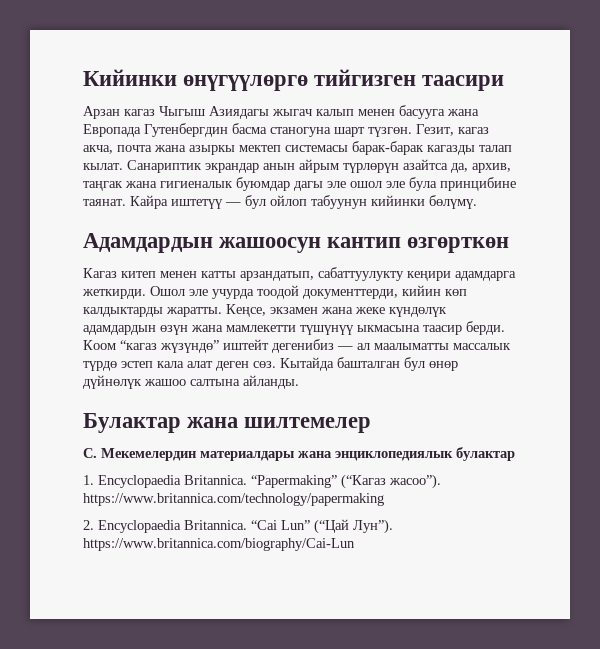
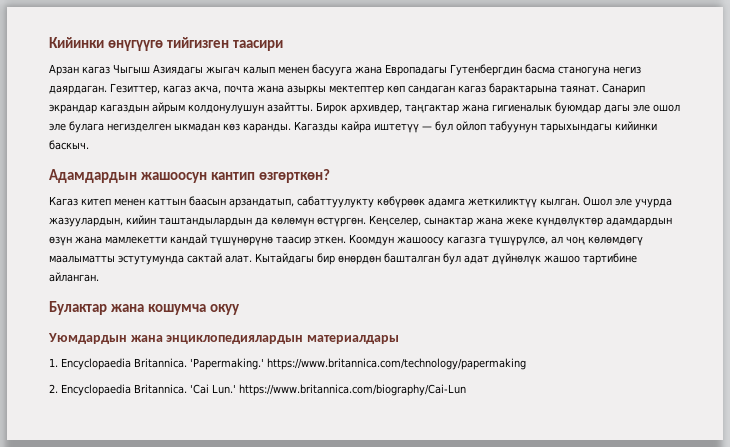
- Кийинки өнүгүүлөргө тийгизген таасири
+ Кийинки өнүгүүгө тийгизген таасири
- Арзан кагаз Чыгыш Азиядагы жыгач калып менен басууга жана Европада Гутенбергдин басма станогуна шарт түзгөн. Гезит, кагаз акча, почта жана азыркы мектеп системасы барак-барак кагазды талап кылат. Санариптик экрандар анын айрым түрлөрүн азайтса да, архив, таңгак жана гигиеналык буюмдар дагы эле ошол эле була принцибине таянат. Кайра иштетүү — бул ойлоп табуунун кийинки бөлүмү.
+ Арзан кагаз Чыгыш Азиядагы жыгач калып менен басууга жана Европадагы Гутенбергдин басма станогуна негиз даярдаган. Гезиттер, кагаз акча, почта жана азыркы мектептер көп сандаган кагаз барактарына таянат. Санарип экрандар кагаздын айрым колдонулушун азайтты. Бирок архивдер, таңгактар жана гигиеналык буюмдар дагы эле ошол эле булага негизделген ыкмадан көз каранды. Кагазды кайра иштетүү — бул ойлоп табуунун тарыхындагы кийинки баскыч.
- Адамдардын жашоосун кантип өзгөрткөн
+ Адамдардын жашоосун кантип өзгөрткөн?
- Кагаз китеп менен катты арзандатып, сабаттуулукту кеңири адамдарга жеткирди. Ошол эле учурда тоодой документтерди, кийин көп калдыктарды жаратты. Кеңсе, экзамен жана жеке күндөлүк адамдардын өзүн жана мамлекетти түшүнүү ыкмасына таасир берди. Коом “кагаз жүзүндө” иштейт дегенибиз — ал маалыматты массалык түрдө эстеп кала алат деген сөз. Кытайда башталган бул өнөр дүйнөлүк жашоо салтына айланды.
+ Кагаз китеп менен каттын баасын арзандатып, сабаттуулукту көбүрөөк адамга жеткиликтүү кылган. Ошол эле учурда жазуулардын, кийин таштандылардын да көлөмүн өстүргөн. Кеңселер, сынактар жана жеке күндөлүктөр адамдардын өзүн жана мамлекетти кандай түшүнөрүнө таасир эткен. Коомдун жашоосу кагазга түшүрүлсө, ал чоң көлөмдөгү маалыматты эстутумунда сактай алат. Кытайдагы бир өнөрдөн башталган бул адат дүйнөлүк жашоо тартибине айланган.
- Булактар жана шилтемелер
- C. Мекемелердин материалдары жана энциклопедиялык булактар
+ Булактар жана кошумча окуу
+ Уюмдардын жана энциклопедиялардын материалдары
- “Papermaking” (“Кагаз жасоо”). https://www.britannica.com/technology/papermaking
+ 'Papermaking.' https://www.britannica.com/technology/papermaking
- “Cai Lun” (“Цай Лун”). https://www.britannica.com/biography/Cai-Lun
+ 'Cai Lun.' https://www.britannica.com/biography/Cai-Lun

